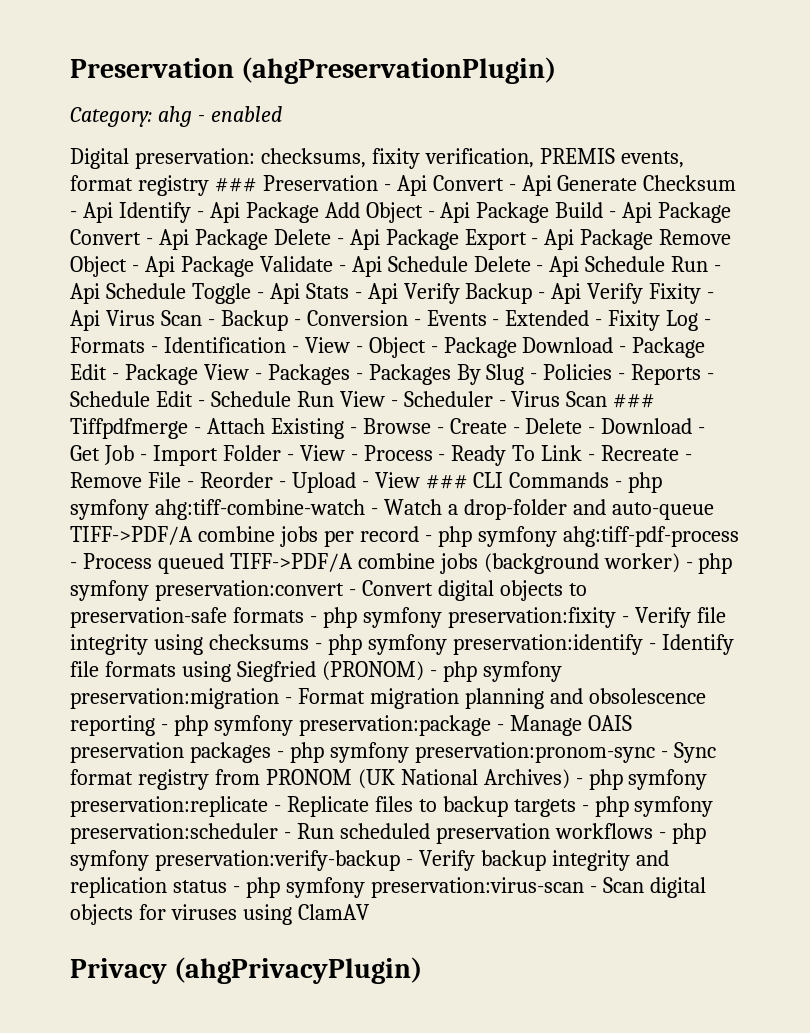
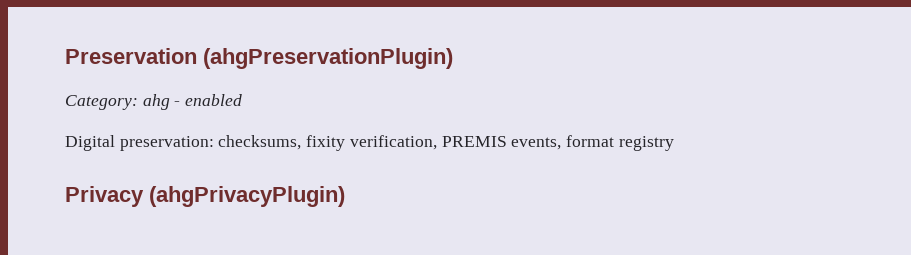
- Digital preservation: checksums, fixity verification, PREMIS events, format registry ### Preservation - Api Convert - Api Generate Checksum - Api Identify - Api Package Add Object - Api Package Build - Api Package Convert - Api Package Delete - Api Package Export - Api Package Remove Object - Api Package Validate - Api Schedule Delete - Api Schedule Run - Api Schedule Toggle - Api Stats - Api Verify Backup - Api Verify Fixity - Api Virus Scan - Backup - Conversion - Events - Extended - Fixity Log - Formats - Identification - View - Object - Package Download - Package Edit - Package View - Packages - Packages By Slug - Policies - Reports - Schedule Edit - Schedule Run View - Scheduler - Virus Scan ### Tiffpdfmerge - Attach Existing - Browse - Create - Delete - Download - Get Job - Import Folder - View - Process - Ready To Link - Recreate - Remove File - Reorder - Upload - View ### CLI Commands - php symfony ahg:tiff-combine-watch - Watch a drop-folder and auto-queue TIFF->PDF/A combine jobs per record - php symfony ahg:tiff-pdf-process - Process queued TIFF->PDF/A combine jobs (background worker) - php symfony preservation:convert - Convert digital objects to preservation-safe formats - php symfony preservation:fixity - Verify file integrity using checksums - php symfony preservation:identify - Identify file formats using Siegfried (PRONOM) - php symfony preservation:migration - Format migration planning and obsolescence reporting - php symfony preservation:package - Manage OAIS preservation packages - php symfony preservation:pronom-sync - Sync format registry from PRONOM (UK National Archives) - php symfony preservation:replicate - Replicate files to backup targets - php symfony preservation:scheduler - Run scheduled preservation workflows - php symfony preservation:verify-backup - Verify backup integrity and replication status - php symfony preservation:virus-scan - Scan digital objects for viruses using ClamAV
+ Digital preservation: checksums, fixity verification, PREMIS events, format registry

